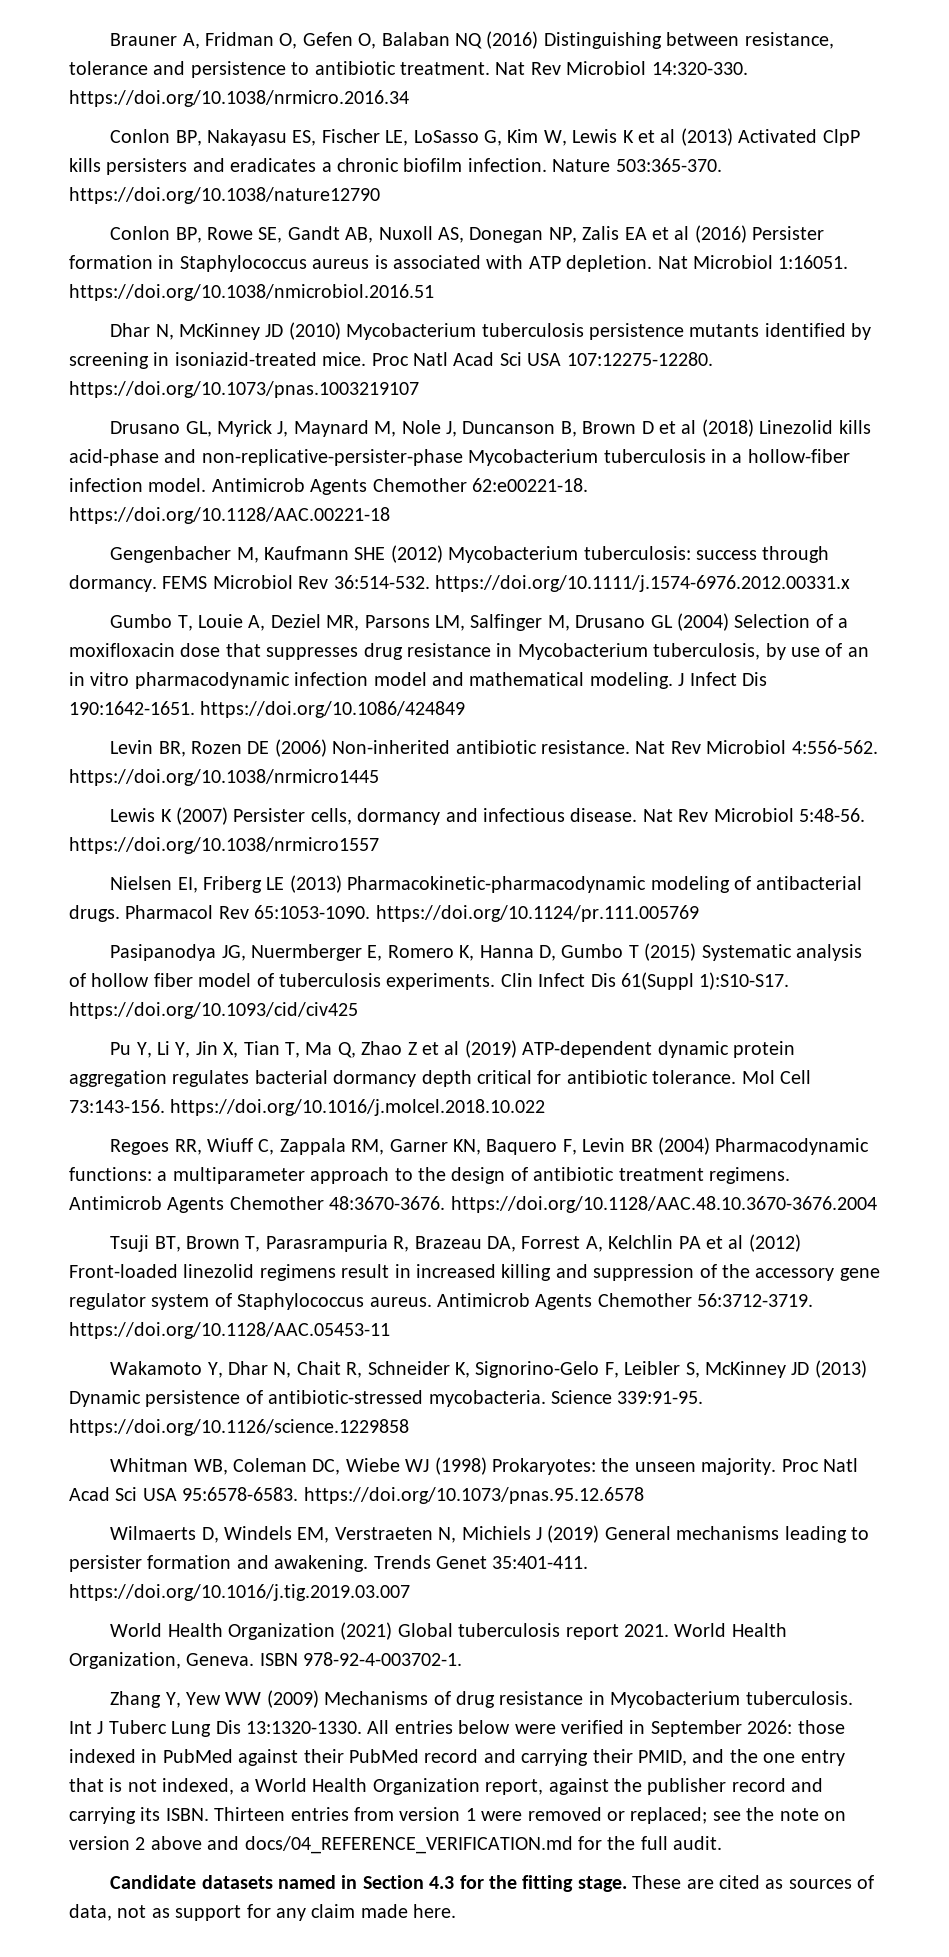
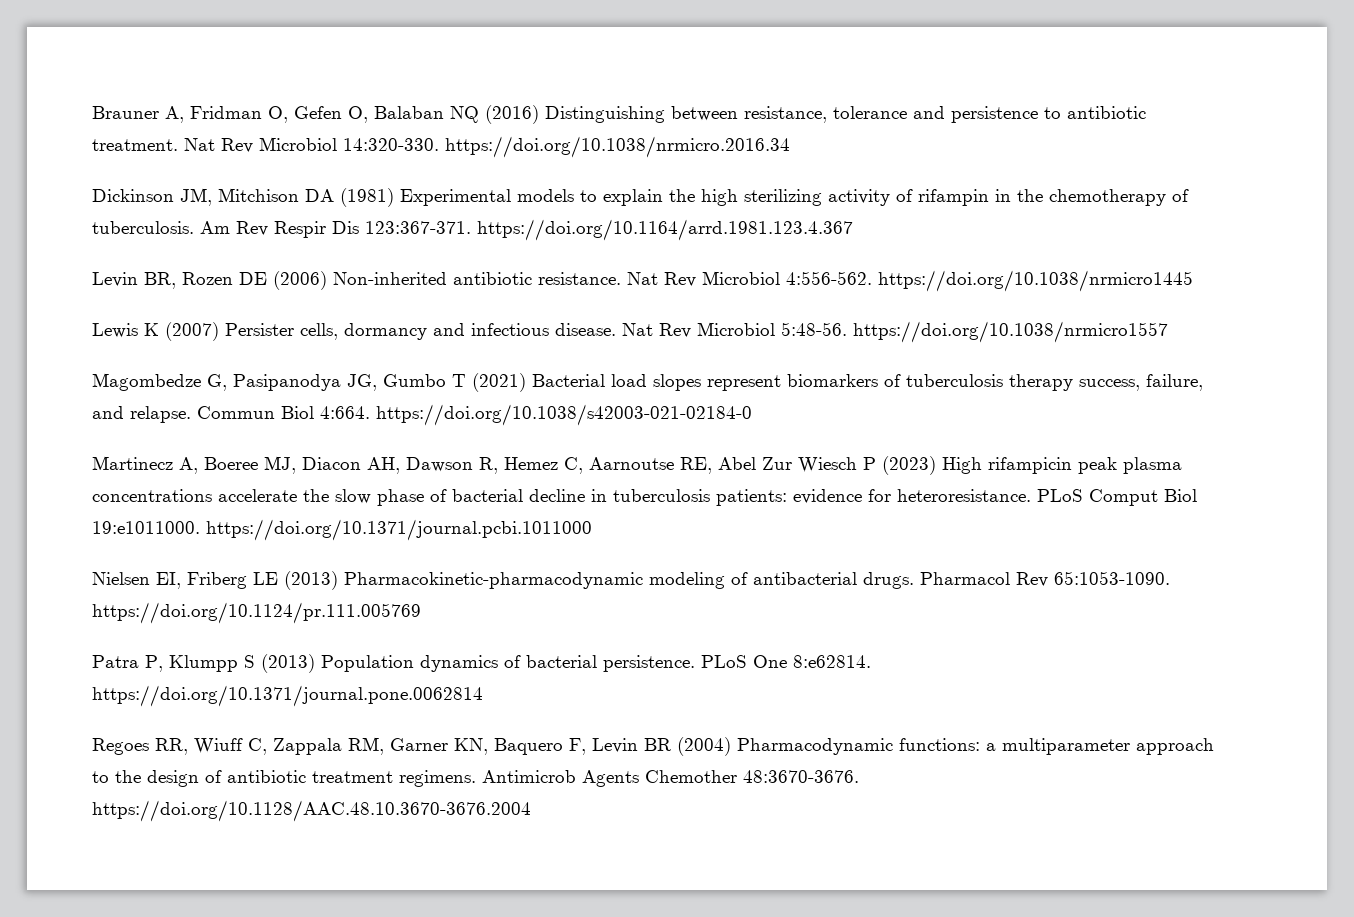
- Conlon BP, Nakayasu ES, Fischer LE, LoSasso G, Kim W, Lewis K et al (2013) Activated ClpP kills persisters and eradicates a chronic biofilm infection. Nature 503:365-370. https://doi.org/10.1038/nature12790
- Conlon BP, Rowe SE, Gandt AB, Nuxoll AS, Donegan NP, Zalis EA et al (2016) Persister formation in Staphylococcus aureus is associated with ATP depletion. Nat Microbiol 1:16051. https://doi.org/10.1038/nmicrobiol.2016.51
- Dhar N, McKinney JD (2010) Mycobacterium tuberculosis persistence mutants identified by screening in isoniazid-treated mice. Proc Natl Acad Sci USA 107:12275-12280. https://doi.org/10.1073/pnas.1003219107
- Drusano GL, Myrick J, Maynard M, Nole J, Duncanson B, Brown D et al (2018) Linezolid kills acid-phase and non-replicative-persister-phase Mycobacterium tuberculosis in a hollow-fiber infection model. Antimicrob Agents Chemother 62:e00221-18. https://doi.org/10.1128/AAC.00221-18
- Gengenbacher M, Kaufmann SHE (2012) Mycobacterium tuberculosis: success through dormancy. FEMS Microbiol Rev 36:514-532. https://doi.org/10.1111/j.1574-6976.2012.00331.x
- Gumbo T, Louie A, Deziel MR, Parsons LM, Salfinger M, Drusano GL (2004) Selection of a moxifloxacin dose that suppresses drug resistance in Mycobacterium tuberculosis, by use of an in vitro pharmacodynamic infection model and mathematical modeling. J Infect Dis 190:1642-1651. https://doi.org/10.1086/424849
+ Dickinson JM, Mitchison DA (1981) Experimental models to explain the high sterilizing activity of rifampin in the chemotherapy of tuberculosis. Am Rev Respir Dis 123:367-371. https://doi.org/10.1164/arrd.1981.123.4.367
+ Magombedze G, Pasipanodya JG, Gumbo T (2021) Bacterial load slopes represent biomarkers of tuberculosis therapy success, failure, and relapse. Commun Biol 4:664. https://doi.org/10.1038/s42003-021-02184-0
+ Martinecz A, Boeree MJ, Diacon AH, Dawson R, Hemez C, Aarnoutse RE, Abel Zur Wiesch P (2023) High rifampicin peak plasma concentrations accelerate the slow phase of bacterial decline in tuberculosis patients: evidence for heteroresistance. PLoS Comput Biol 19:e1011000. https://doi.org/10.1371/journal.pcbi.1011000
- Pasipanodya JG, Nuermberger E, Romero K, Hanna D, Gumbo T (2015) Systematic analysis of hollow fiber model of tuberculosis experiments. Clin Infect Dis 61(Suppl 1):S10-S17. https://doi.org/10.1093/cid/civ425
- Pu Y, Li Y, Jin X, Tian T, Ma Q, Zhao Z et al (2019) ATP-dependent dynamic protein aggregation regulates bacterial dormancy depth critical for antibiotic tolerance. Mol Cell 73:143-156. https://doi.org/10.1016/j.molcel.2018.10.022
+ Patra P, Klumpp S (2013) Population dynamics of bacterial persistence. PLoS One 8:e62814. https://doi.org/10.1371/journal.pone.0062814
- Tsuji BT, Brown T, Parasrampuria R, Brazeau DA, Forrest A, Kelchlin PA et al (2012) Front-loaded linezolid regimens result in increased killing and suppression of the accessory gene regulator system of Staphylococcus aureus. Antimicrob Agents Chemother 56:3712-3719. https://doi.org/10.1128/AAC.05453-11
- Wakamoto Y, Dhar N, Chait R, Schneider K, Signorino-Gelo F, Leibler S, McKinney JD (2013) Dynamic persistence of antibiotic-stressed mycobacteria. Science 339:91-95. https://doi.org/10.1126/science.1229858
- Whitman WB, Coleman DC, Wiebe WJ (1998) Prokaryotes: the unseen majority. Proc Natl Acad Sci USA 95:6578-6583. https://doi.org/10.1073/pnas.95.12.6578
- Wilmaerts D, Windels EM, Verstraeten N, Michiels J (2019) General mechanisms leading to persister formation and awakening. Trends Genet 35:401-411. https://doi.org/10.1016/j.tig.2019.03.007
- World Health Organization (2021) Global tuberculosis report 2021. World Health Organization, Geneva. ISBN 978-92-4-003702-1.
- Zhang Y, Yew WW (2009) Mechanisms of drug resistance in Mycobacterium tuberculosis. Int J Tuberc Lung Dis 13:1320-1330. All entries below were verified in September 2026: those indexed in PubMed against their PubMed record and carrying their PMID, and the one entry that is not indexed, a World Health Organization report, against the publisher record and carrying its ISBN. Thirteen entries from version 1 were removed or replaced; see the note on version 2 above and docs/04_REFERENCE_VERIFICATION.md for the full audit.
- Candidate datasets named in Section 4.3 for the fitting stage. These are cited as sources of data, not as support for any claim made here.

